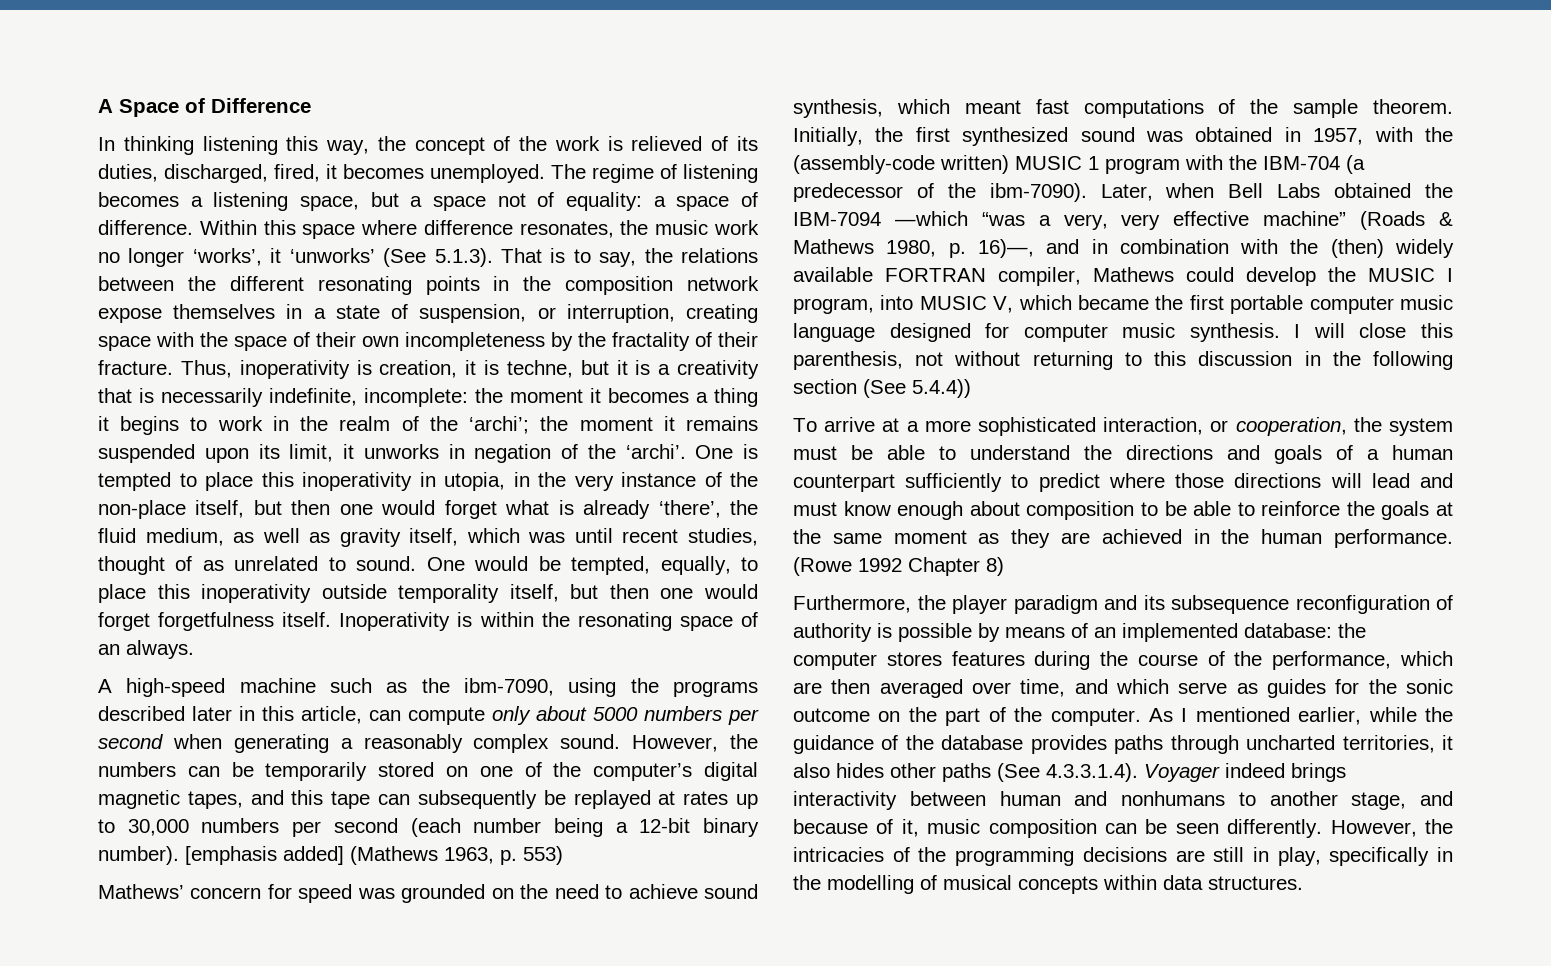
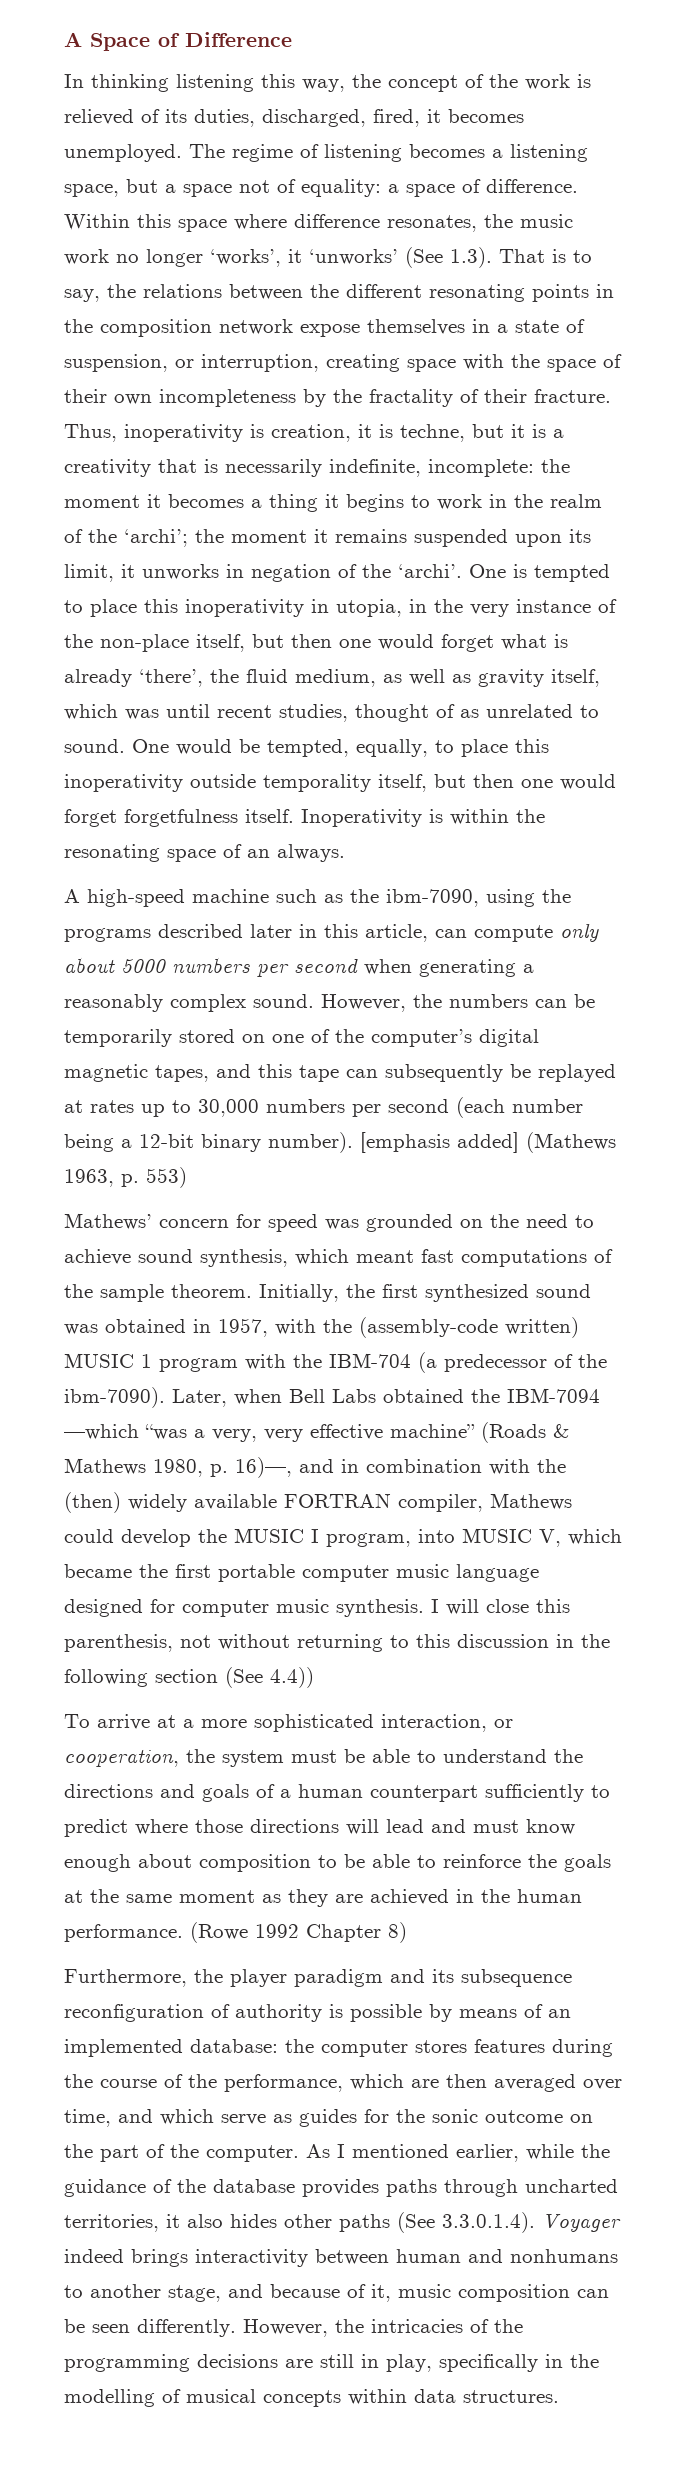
- Within this space where difference resonates, the music work no longer ‘works’, it ‘unworks’ (See 5.1.3). That is to say, the relations between the different resonating points in the composition network expose themselves in a state of suspension, or interruption, creating space with the space of their own incompleteness by the fractality of their fracture.
+ Within this space where difference resonates, the music work no longer ‘works’, it ‘unworks’ (See 1.3). That is to say, the relations between the different resonating points in the composition network expose themselves in a state of suspension, or interruption, creating space with the space of their own incompleteness by the fractality of their fracture.
- I will close this parenthesis, not without returning to this discussion in the following section (See 5.4.4))
+ I will close this parenthesis, not without returning to this discussion in the following section (See 4.4))
- As I mentioned earlier, while the guidance of the database provides paths through uncharted territories, it also hides other paths (See 4.3.3.1.4). Voyager indeed brings interactivity between human and nonhumans to another stage, and because of it, music composition can be seen differently.
+ As I mentioned earlier, while the guidance of the database provides paths through uncharted territories, it also hides other paths (See 3.3.0.1.4). Voyager indeed brings interactivity between human and nonhumans to another stage, and because of it, music composition can be seen differently.

